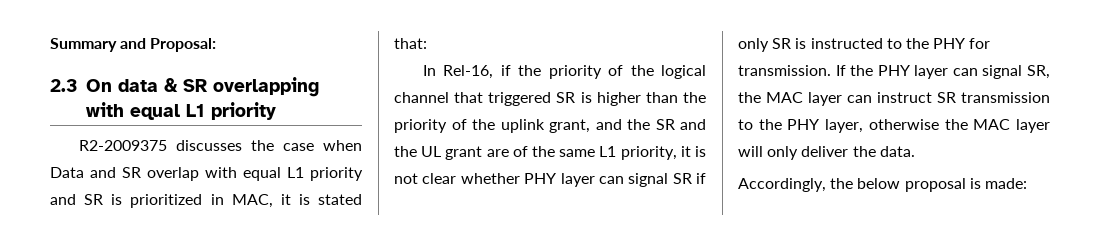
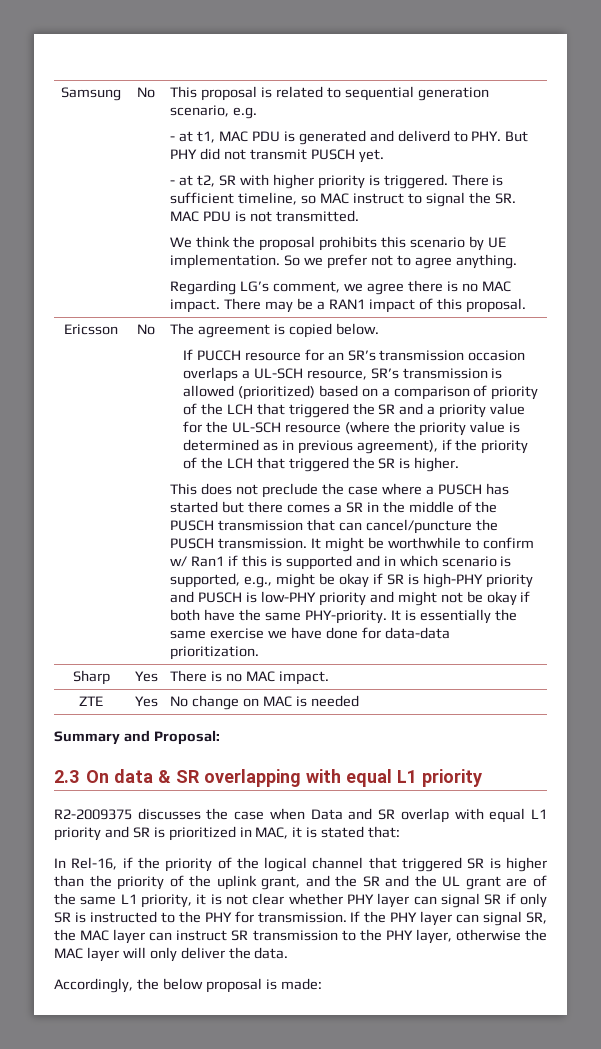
+ Samsung | No | This proposal is related to sequential generation scenario, e.g.
+ - at t1, MAC PDU is generated and deliverd to PHY. But PHY did not transmit PUSCH yet.
+ - at t2, SR with higher priority is triggered. There is sufficient timeline, so MAC instruct to signal the SR. MAC PDU is not transmitted.
+ We think the proposal prohibits this scenario by UE implementation. So we prefer not to agree anything.
+ Regarding LG’s comment, we agree there is no MAC impact. There may be a RAN1 impact of this proposal.
+ Ericsson | No | The agreement is copied below.
+ If PUCCH resource for an SR’s transmission occasion overlaps a UL-SCH resource, SR’s transmission is allowed (prioritized) based on a comparison of priority of the LCH that triggered the SR and a priority value for the UL-SCH resource (where the priority value is determined as in previous agreement), if the priority of the LCH that triggered the SR is higher.
+ This does not preclude the case where a PUSCH has started but there comes a SR in the middle of the PUSCH transmission that can cancel/puncture the PUSCH transmission. It might be worthwhile to confirm w/ Ran1 if this is supported and in which scenario is supported, e.g., might be okay if SR is high-PHY priority and PUSCH is low-PHY priority and might not be okay if both have the same PHY-priority. It is essentially the same exercise we have done for data-data prioritization.
+ Sharp | Yes | There is no MAC impact.
+ ZTE | Yes | No change on MAC is needed

